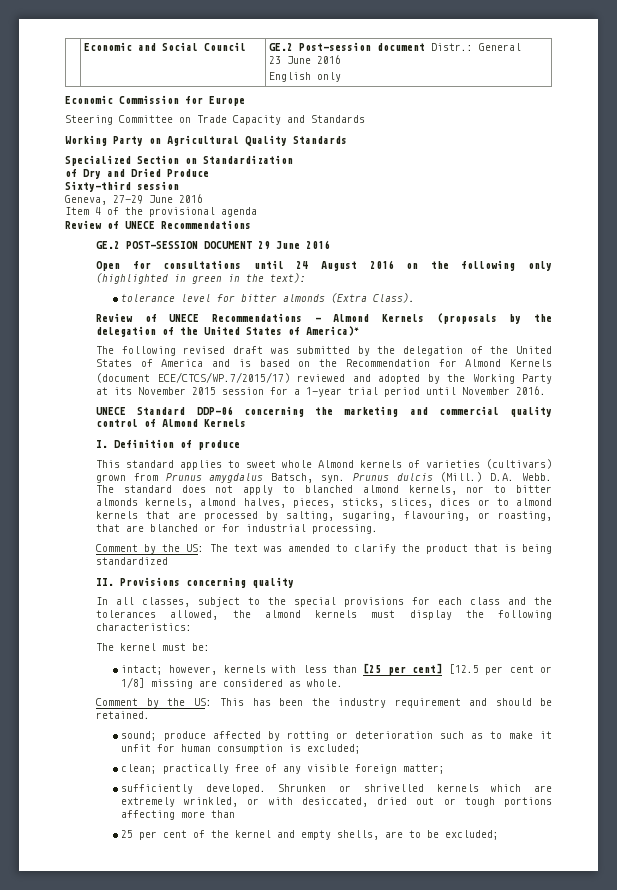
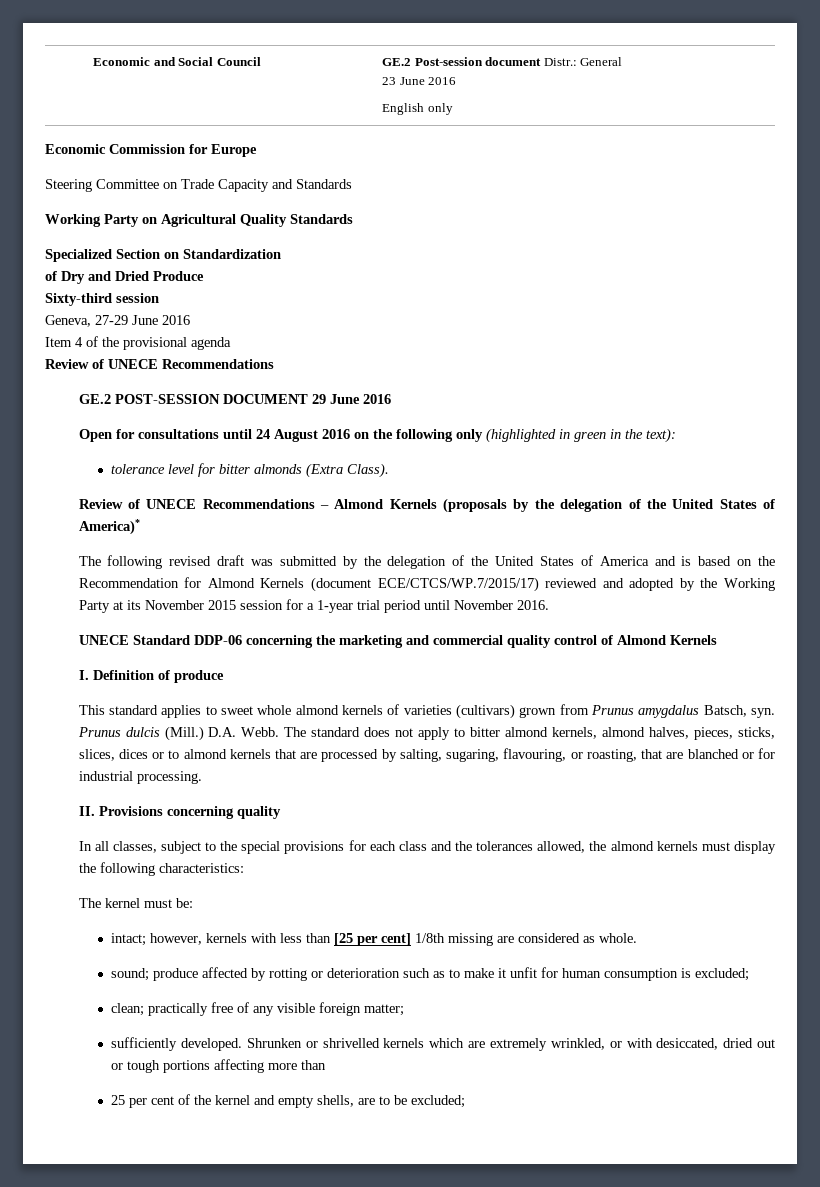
- This standard applies to sweet whole Almond kernels of varieties (cultivars) grown from Prunus amygdalus Batsch, syn.
+ This standard applies to sweet whole almond kernels of varieties (cultivars) grown from Prunus amygdalus Batsch, syn.
- The standard does not apply to blanched almond kernels, nor to bitter almonds kernels, almond halves, pieces, sticks, slices, dices or to almond kernels that are processed by salting, sugaring, flavouring, or roasting, that are blanched or for industrial processing.
+ The standard does not apply to bitter almond kernels, almond halves, pieces, sticks, slices, dices or to almond kernels that are processed by salting, sugaring, flavouring, or roasting, that are blanched or for industrial processing.
- Comment by the US: The text was amended to clarify the product that is being standardized
- intact; however, kernels with less than [25 per cent] [12.5 per cent or 1/8] missing are considered as whole.
+ intact; however, kernels with less than [25 per cent] 1/8th missing are considered as whole.
- Comment by the US: This has been the industry requirement and should be retained.

